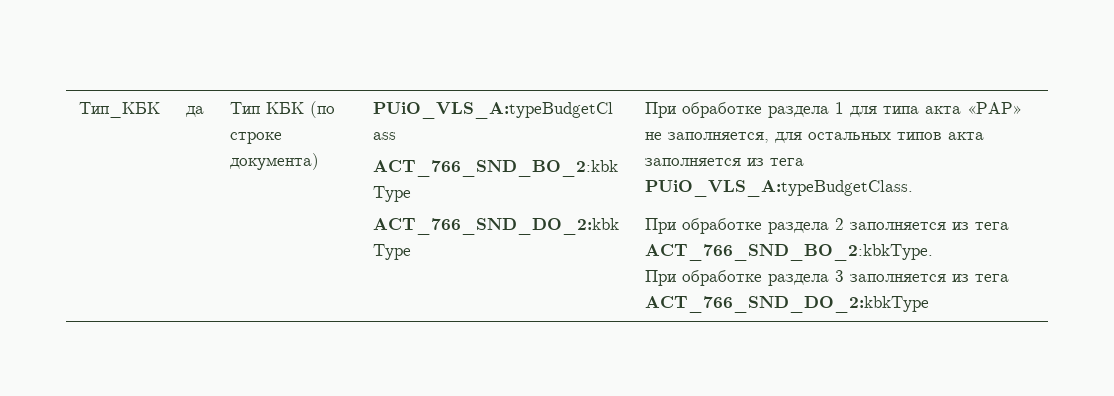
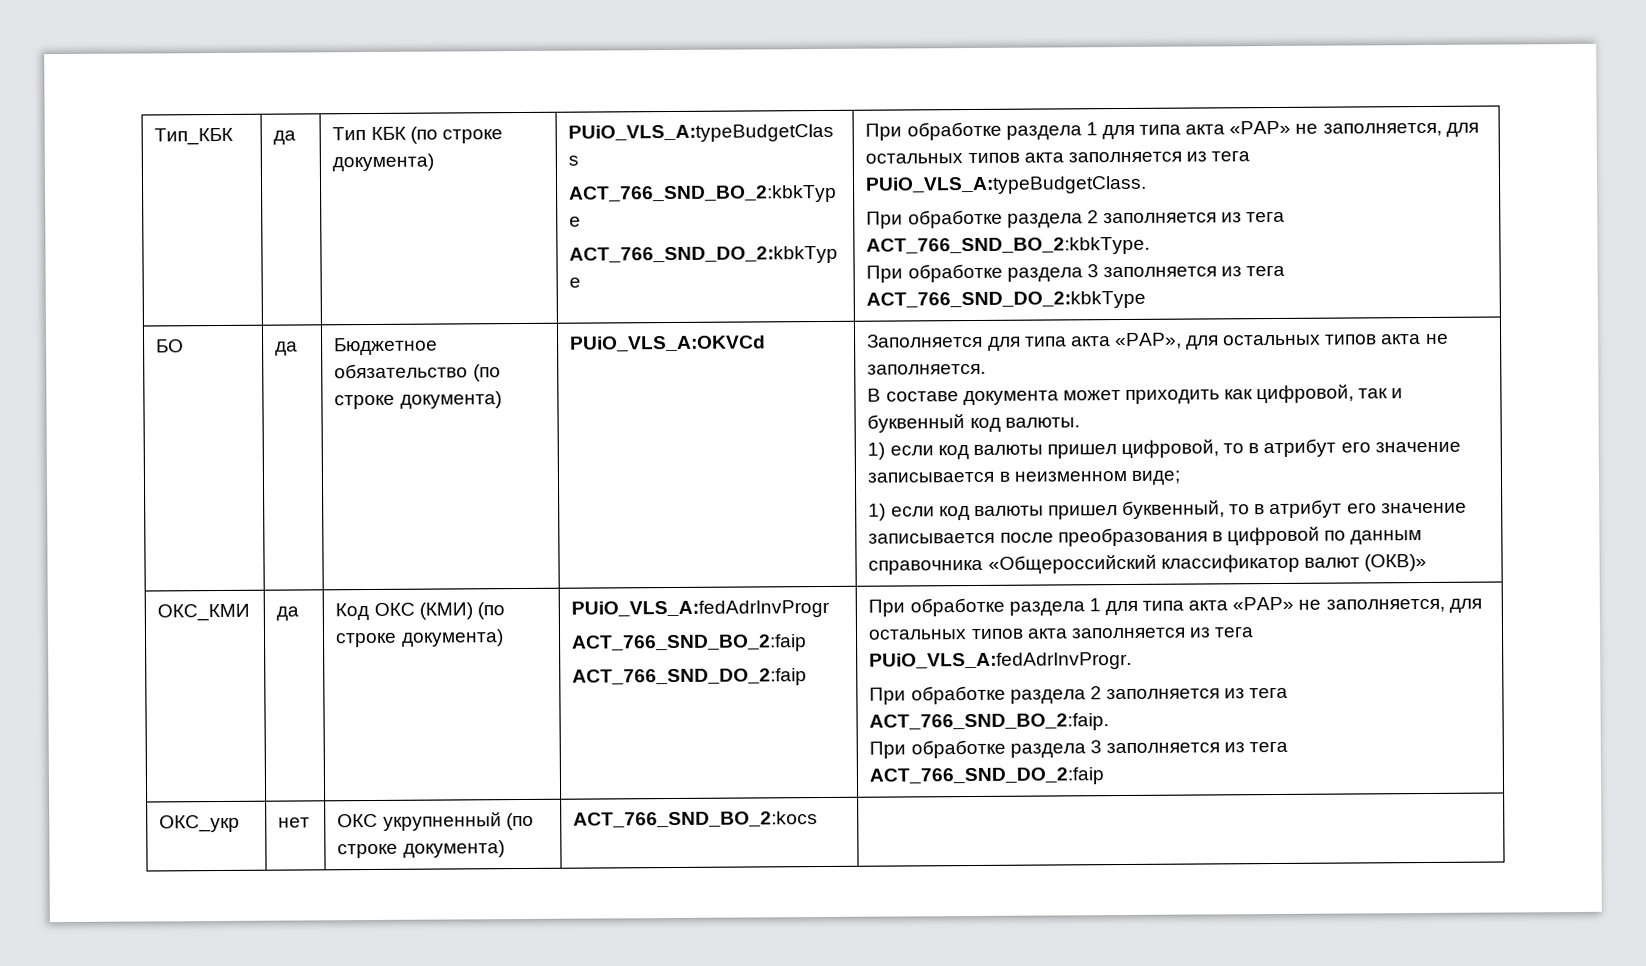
+ БО | да | Бюджетное обязательство (по строке документа) | PUiO_VLS_A:OKVCd | Заполняется для типа акта «РАР», для остальных типов акта не заполняется.
+ В составе документа может приходить как цифровой, так и буквенный код валюты.
+ 1) если код валюты пришел цифровой, то в атрибут его значение записывается в неизменном виде;
+ 1) если код валюты пришел буквенный, то в атрибут его значение записывается после преобразования в цифровой по данным справочника «Общероссийский классификатор валют (ОКВ)»
+ ОКС_КМИ | да | Код ОКС (КМИ) (по строке документа) | PUiO_VLS_A:fedAdrInvProgr
+ ACT_766_SND_BO_2:faip
+ ACT_766_SND_DO_2:faip | При обработке раздела 1 для типа акта «РАР» не заполняется, для остальных типов акта заполняется из тега PUiO_VLS_A:fedAdrInvProgr.
+ При обработке раздела 2 заполняется из тега ACT_766_SND_BO_2:faip.
+ При обработке раздела 3 заполняется из тега ACT_766_SND_DO_2:faip
+ ОКС_укр | нет | ОКС укрупненный (по строке документа) | ACT_766_SND_BO_2:kocs |

